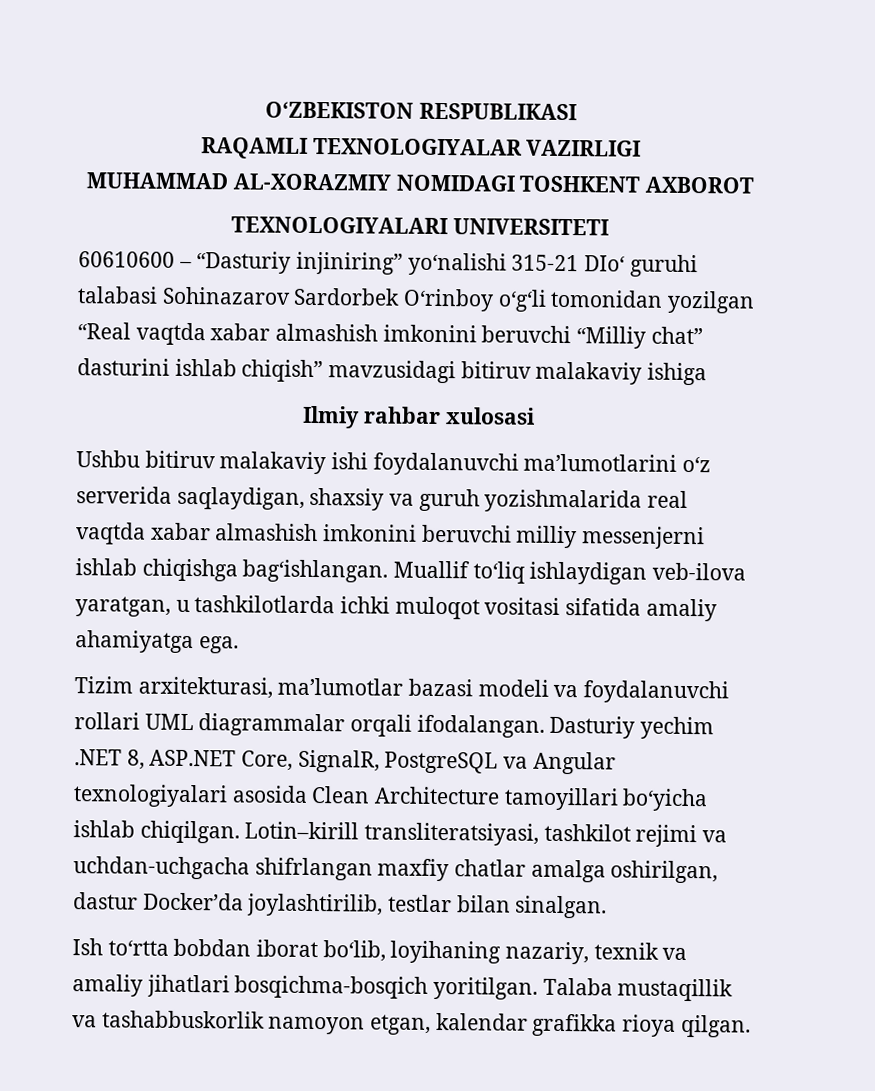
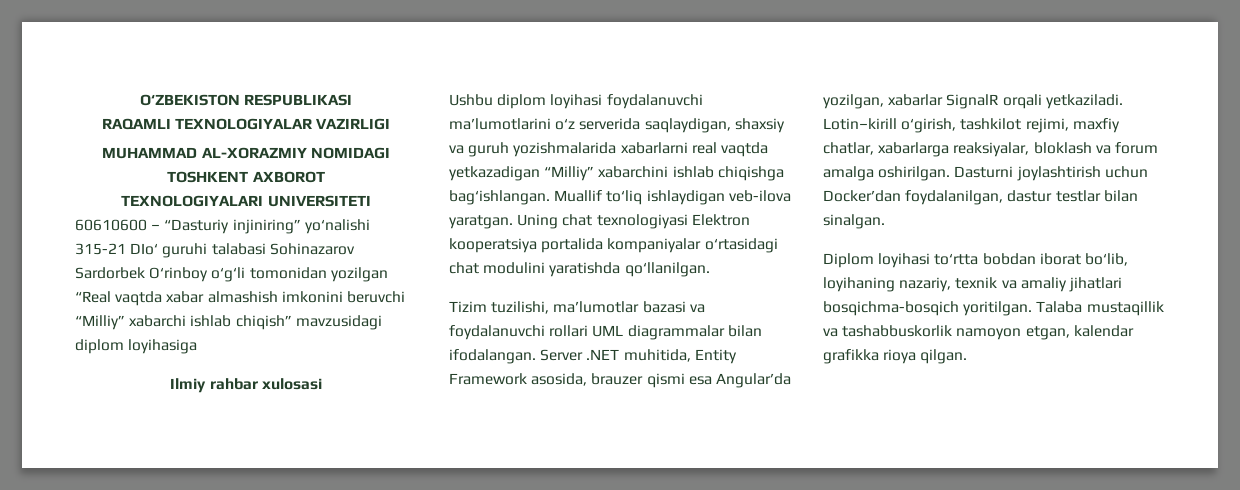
- 60610600 – “Dasturiy injiniring” yo‘nalishi 315-21 DIo‘ guruhi talabasi Sohinazarov Sardorbek O‘rinboy o‘g‘li tomonidan yozilgan “Real vaqtda xabar almashish imkonini beruvchi “Milliy chat” dasturini ishlab chiqish” mavzusidagi bitiruv malakaviy ishiga
+ 60610600 – “Dasturiy injiniring” yo‘nalishi 315-21 DIo‘ guruhi talabasi Sohinazarov Sardorbek O‘rinboy o‘g‘li tomonidan yozilgan “Real vaqtda xabar almashish imkonini beruvchi “Milliy” xabarchi ishlab chiqish” mavzusidagi diplom loyihasiga
- Ushbu bitiruv malakaviy ishi foydalanuvchi ma’lumotlarini o‘z serverida saqlaydigan, shaxsiy va guruh yozishmalarida real vaqtda xabar almashish imkonini beruvchi milliy messenjerni ishlab chiqishga bag‘ishlangan.
+ Ushbu diplom loyihasi foydalanuvchi ma’lumotlarini o‘z serverida saqlaydigan, shaxsiy va guruh yozishmalarida xabarlarni real vaqtda yetkazadigan “Milliy” xabarchini ishlab chiqishga bag‘ishlangan.
- Muallif to‘liq ishlaydigan veb-ilova yaratgan, u tashkilotlarda ichki muloqot vositasi sifatida amaliy ahamiyatga ega.
+ Muallif to‘liq ishlaydigan veb-ilova yaratgan. Uning chat texnologiyasi Elektron kooperatsiya portalida kompaniyalar o‘rtasidagi chat modulini yaratishda qo‘llanilgan.
- Tizim arxitekturasi, ma’lumotlar bazasi modeli va foydalanuvchi rollari UML diagrammalar orqali ifodalangan. Dasturiy yechim .NET 8, ASP.NET Core, SignalR, PostgreSQL va Angular texnologiyalari asosida Clean Architecture tamoyillari bo‘yicha ishlab chiqilgan. Lotin–kirill transliteratsiyasi, tashkilot rejimi va uchdan-uchgacha shifrlangan maxfiy chatlar amalga oshirilgan, dastur Docker’da joylashtirilib, testlar bilan sinalgan.
+ Tizim tuzilishi, ma’lumotlar bazasi va foydalanuvchi rollari UML diagrammalar bilan ifodalangan. Server .NET muhitida, Entity Framework asosida, brauzer qismi esa Angular’da yozilgan, xabarlar SignalR orqali yetkaziladi. Lotin–kirill o‘girish, tashkilot rejimi, maxfiy chatlar, xabarlarga reaksiyalar, bloklash va forum amalga oshirilgan. Dasturni joylashtirish uchun Docker’dan foydalanilgan, dastur testlar bilan sinalgan.
- Ish to‘rtta bobdan iborat bo‘lib, loyihaning nazariy, texnik va amaliy jihatlari bosqichma-bosqich yoritilgan.
+ Diplom loyihasi to‘rtta bobdan iborat bo‘lib, loyihaning nazariy, texnik va amaliy jihatlari bosqichma-bosqich yoritilgan.

